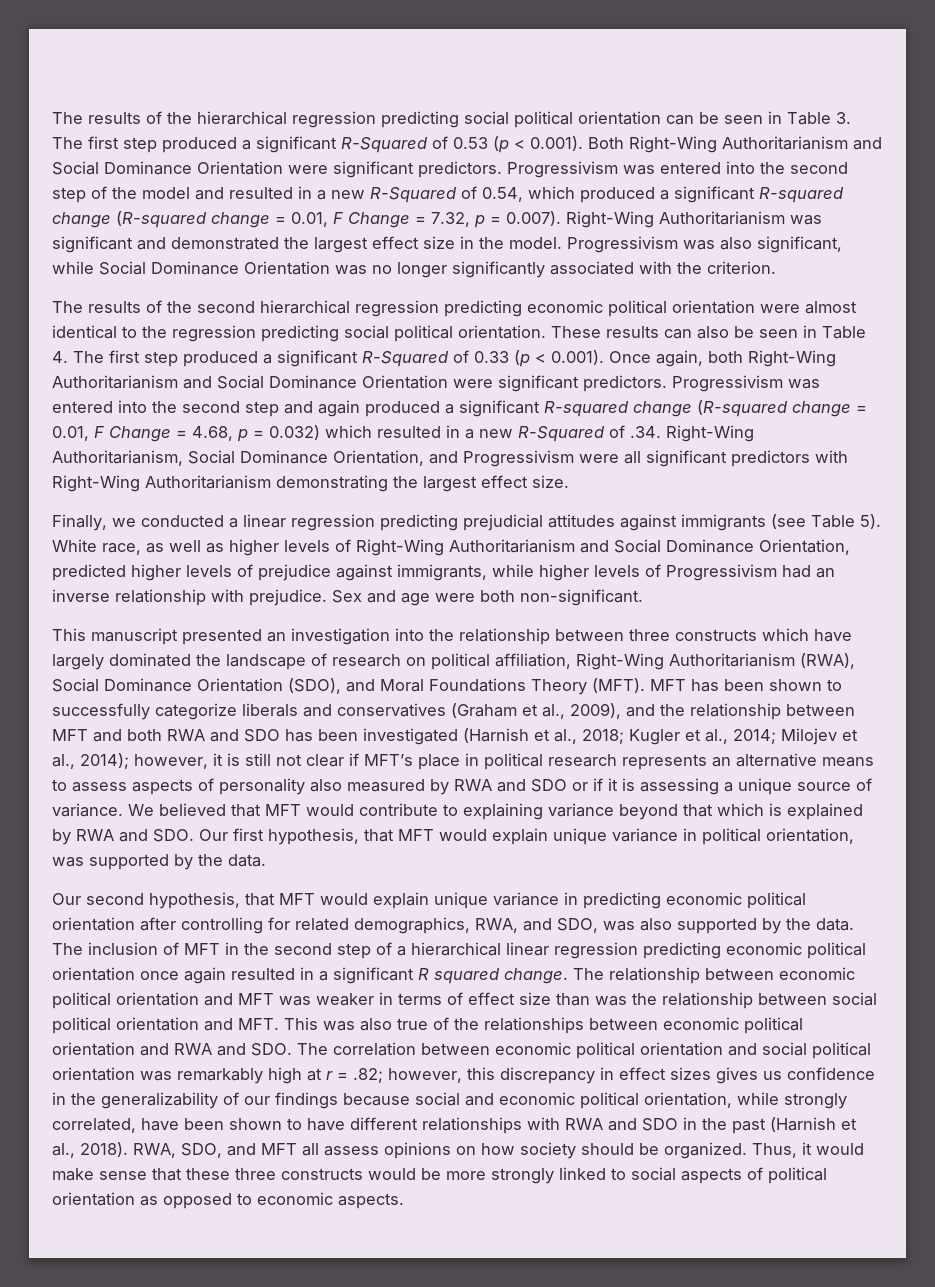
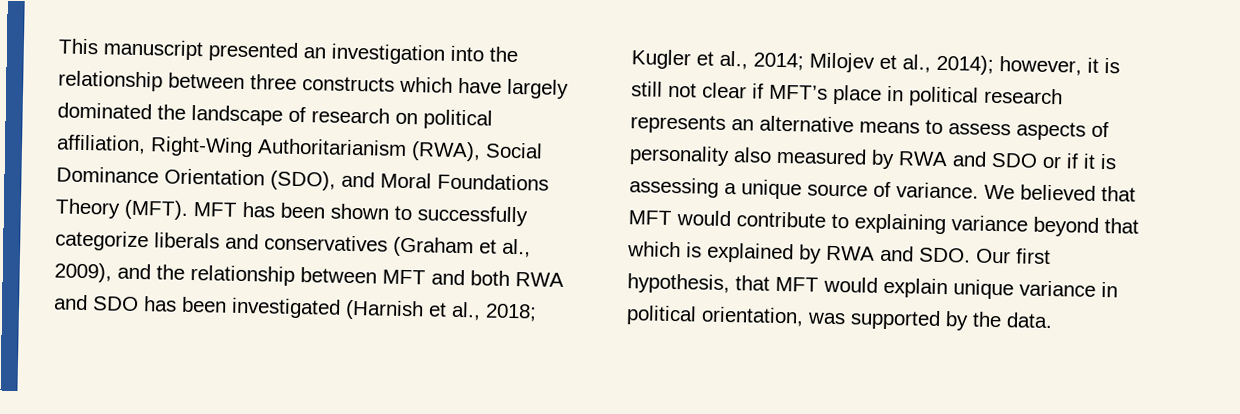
- The results of the hierarchical regression predicting social political orientation can be seen in Table 3. The first step produced a significant R-Squared of 0.53 (p < 0.001). Both Right-Wing Authoritarianism and Social Dominance Orientation were significant predictors. Progressivism was entered into the second step of the model and resulted in a new R-Squared of 0.54, which produced a significant R-squared change (R-squared change = 0.01, F Change = 7.32, p = 0.007). Right-Wing Authoritarianism was significant and demonstrated the largest effect size in the model. Progressivism was also significant, while Social Dominance Orientation was no longer significantly associated with the criterion.
- The results of the second hierarchical regression predicting economic political orientation were almost identical to the regression predicting social political orientation. These results can also be seen in Table 4. The first step produced a significant R-Squared of 0.33 (p < 0.001). Once again, both Right-Wing Authoritarianism and Social Dominance Orientation were significant predictors. Progressivism was entered into the second step and again produced a significant R-squared change (R-squared change = 0.01, F Change = 4.68, p = 0.032) which resulted in a new R-Squared of .34. Right-Wing Authoritarianism, Social Dominance Orientation, and Progressivism were all significant predictors with Right-Wing Authoritarianism demonstrating the largest effect size.
- Finally, we conducted a linear regression predicting prejudicial attitudes against immigrants (see Table 5). White race, as well as higher levels of Right-Wing Authoritarianism and Social Dominance Orientation, predicted higher levels of prejudice against immigrants, while higher levels of Progressivism had an inverse relationship with prejudice. Sex and age were both non-significant.
- Our second hypothesis, that MFT would explain unique variance in predicting economic political orientation after controlling for related demographics, RWA, and SDO, was also supported by the data. The inclusion of MFT in the second step of a hierarchical linear regression predicting economic political orientation once again resulted in a significant R squared change. The relationship between economic political orientation and MFT was weaker in terms of effect size than was the relationship between social political orientation and MFT. This was also true of the relationships between economic political orientation and RWA and SDO. The correlation between economic political orientation and social political orientation was remarkably high at r = .82; however, this discrepancy in effect sizes gives us confidence in the generalizability of our findings because social and economic political orientation, while strongly correlated, have been shown to have different relationships with RWA and SDO in the past (Harnish et al., 2018). RWA, SDO, and MFT all assess opinions on how society should be organized. Thus, it would make sense that these three constructs would be more strongly linked to social aspects of political orientation as opposed to economic aspects.

